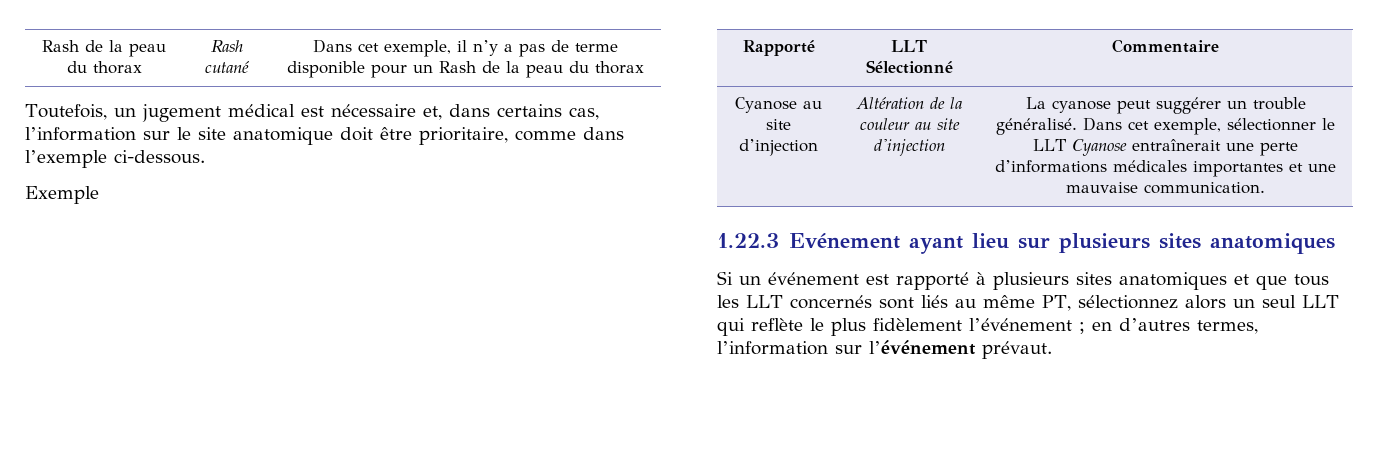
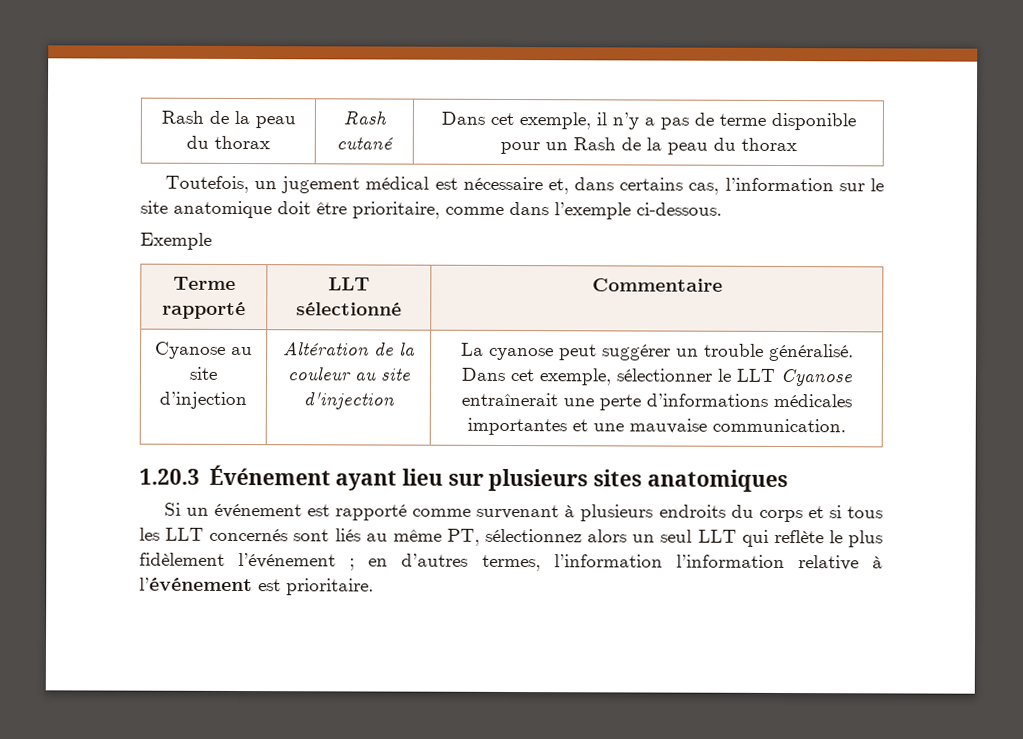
- Rapporté | LLT Sélectionné | Commentaire
+ Terme rapporté | LLT sélectionné | Commentaire
- 1.22.3 Evénement ayant lieu sur plusieurs sites anatomiques
+ 1.20.3 Événement ayant lieu sur plusieurs sites anatomiques
- Si un événement est rapporté à plusieurs sites anatomiques et que tous les LLT concernés sont liés au même PT, sélectionnez alors un seul LLT qui reflète le plus fidèlement l’événement ; en d’autres termes, l’information sur l’événement prévaut.
+ Si un événement est rapporté comme survenant à plusieurs endroits du corps et si tous les LLT concernés sont liés au même PT, sélectionnez alors un seul LLT qui reflète le plus fidèlement l’événement ; en d’autres termes, l’information l’information relative à l’événement est prioritaire.

